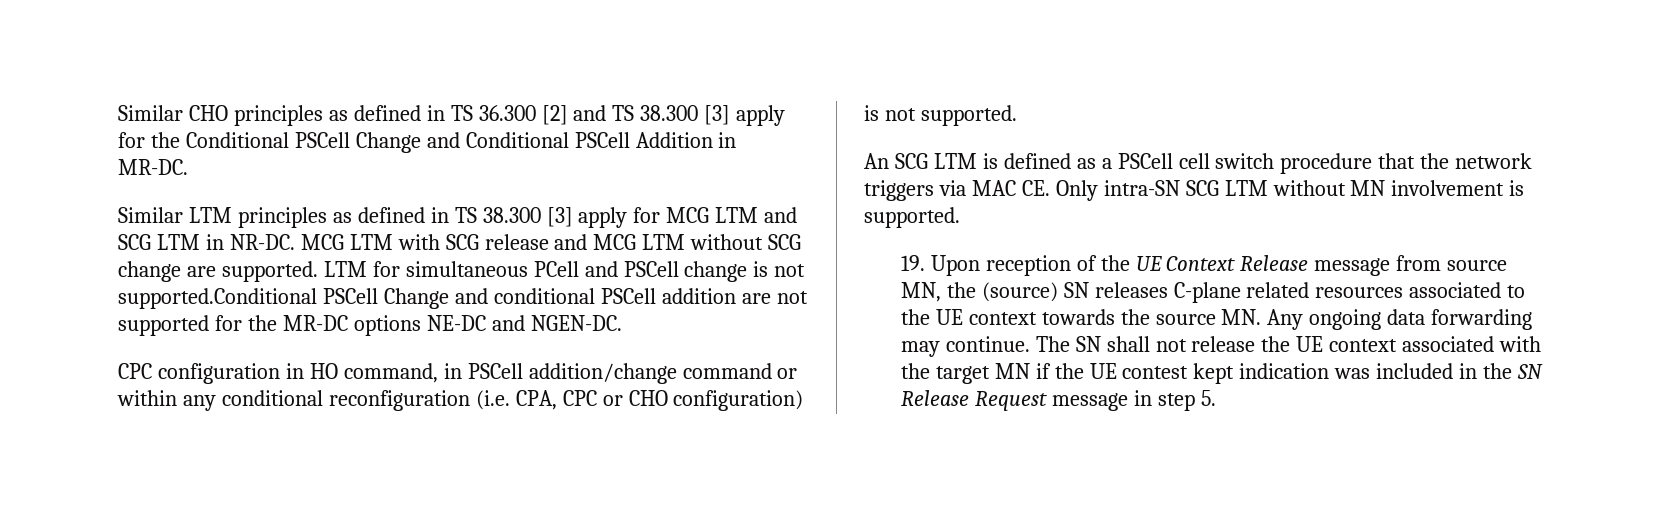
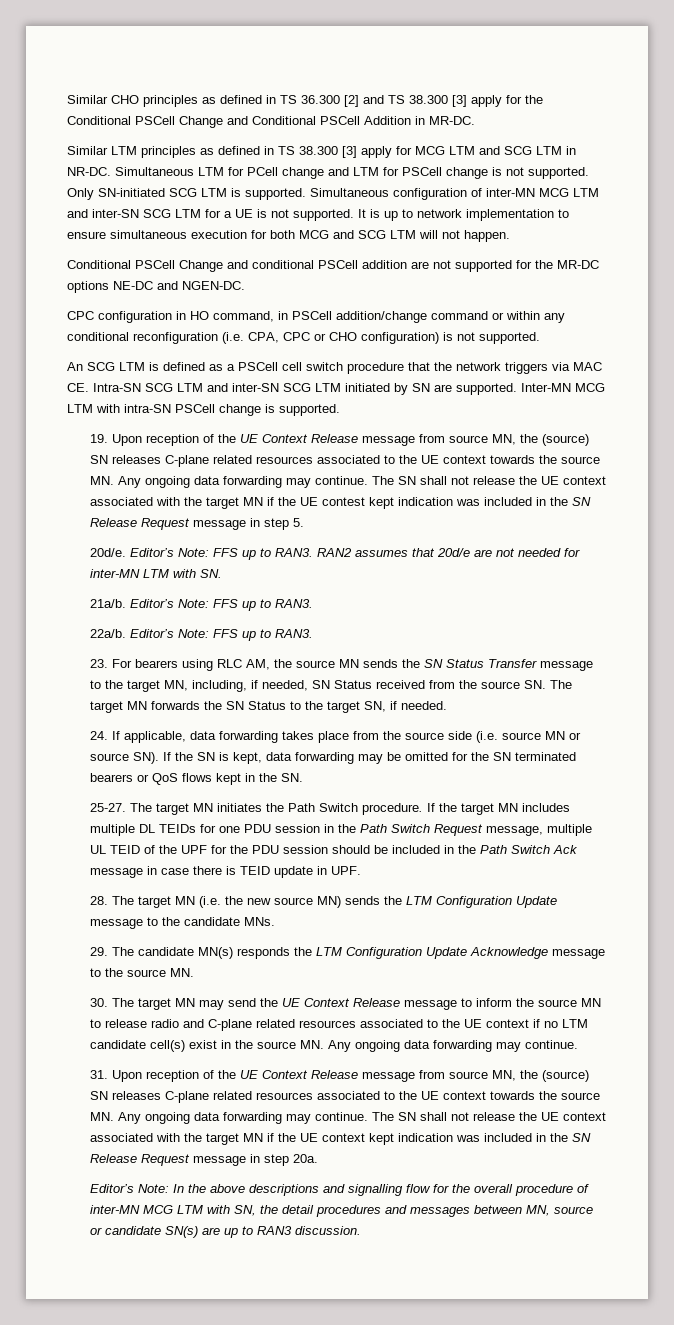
- MCG LTM with SCG release and MCG LTM without SCG change are supported. LTM for simultaneous PCell and PSCell change is not supported.Conditional PSCell Change and conditional PSCell addition are not supported for the MR-DC options NE-DC and NGEN-DC.
+ Simultaneous LTM for PCell change and LTM for PSCell change is not supported. Only SN-initiated SCG LTM is supported. Simultaneous configuration of inter-MN MCG LTM and inter-SN SCG LTM for a UE is not supported. It is up to network implementation to ensure simultaneous execution for both MCG and SCG LTM will not happen.
+ Conditional PSCell Change and conditional PSCell addition are not supported for the MR-DC options NE-DC and NGEN-DC.
- An SCG LTM is defined as a PSCell cell switch procedure that the network triggers via MAC CE. Only intra-SN SCG LTM without MN involvement is supported.
+ An SCG LTM is defined as a PSCell cell switch procedure that the network triggers via MAC CE. Intra-SN SCG LTM and inter-SN SCG LTM initiated by SN are supported. Inter-MN MCG LTM with intra-SN PSCell change is supported.
+ 20d/e. Editor’s Note: FFS up to RAN3. RAN2 assumes that 20d/e are not needed for inter-MN LTM with SN.
+ 21a/b. Editor’s Note: FFS up to RAN3.
+ 22a/b. Editor’s Note: FFS up to RAN3.
+ 23. For bearers using RLC AM, the source MN sends the SN Status Transfer message to the target MN, including, if needed, SN Status received from the source SN. The target MN forwards the SN Status to the target SN, if needed.
+ 24. If applicable, data forwarding takes place from the source side (i.e. source MN or source SN). If the SN is kept, data forwarding may be omitted for the SN terminated bearers or QoS flows kept in the SN.
+ 25-27. The target MN initiates the Path Switch procedure. If the target MN includes multiple DL TEIDs for one PDU session in the Path Switch Request message, multiple UL TEID of the UPF for the PDU session should be included in the Path Switch Ack message in case there is TEID update in UPF.
+ 28. The target MN (i.e. the new source MN) sends the LTM Configuration Update message to the candidate MNs.
+ 29. The candidate MN(s) responds the LTM Configuration Update Acknowledge message to the source MN.
+ 30. The target MN may send the UE Context Release message to inform the source MN to release radio and C-plane related resources associated to the UE context if no LTM candidate cell(s) exist in the source MN. Any ongoing data forwarding may continue.
+ 31. Upon reception of the UE Context Release message from source MN, the (source) SN releases C-plane related resources associated to the UE context towards the source MN. Any ongoing data forwarding may continue. The SN shall not release the UE context associated with the target MN if the UE context kept indication was included in the SN Release Request message in step 20a.
+ Editor’s Note: In the above descriptions and signalling flow for the overall procedure of inter-MN MCG LTM with SN, the detail procedures and messages between MN, source or candidate SN(s) are up to RAN3 discussion.

